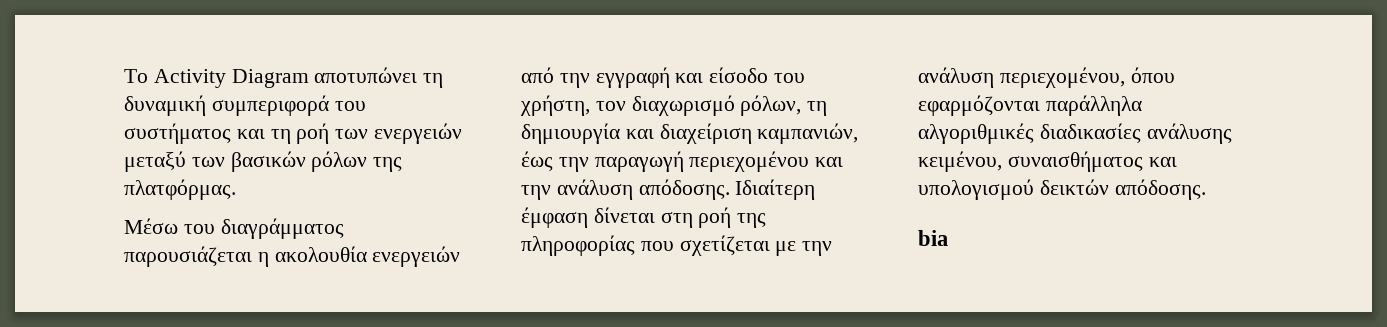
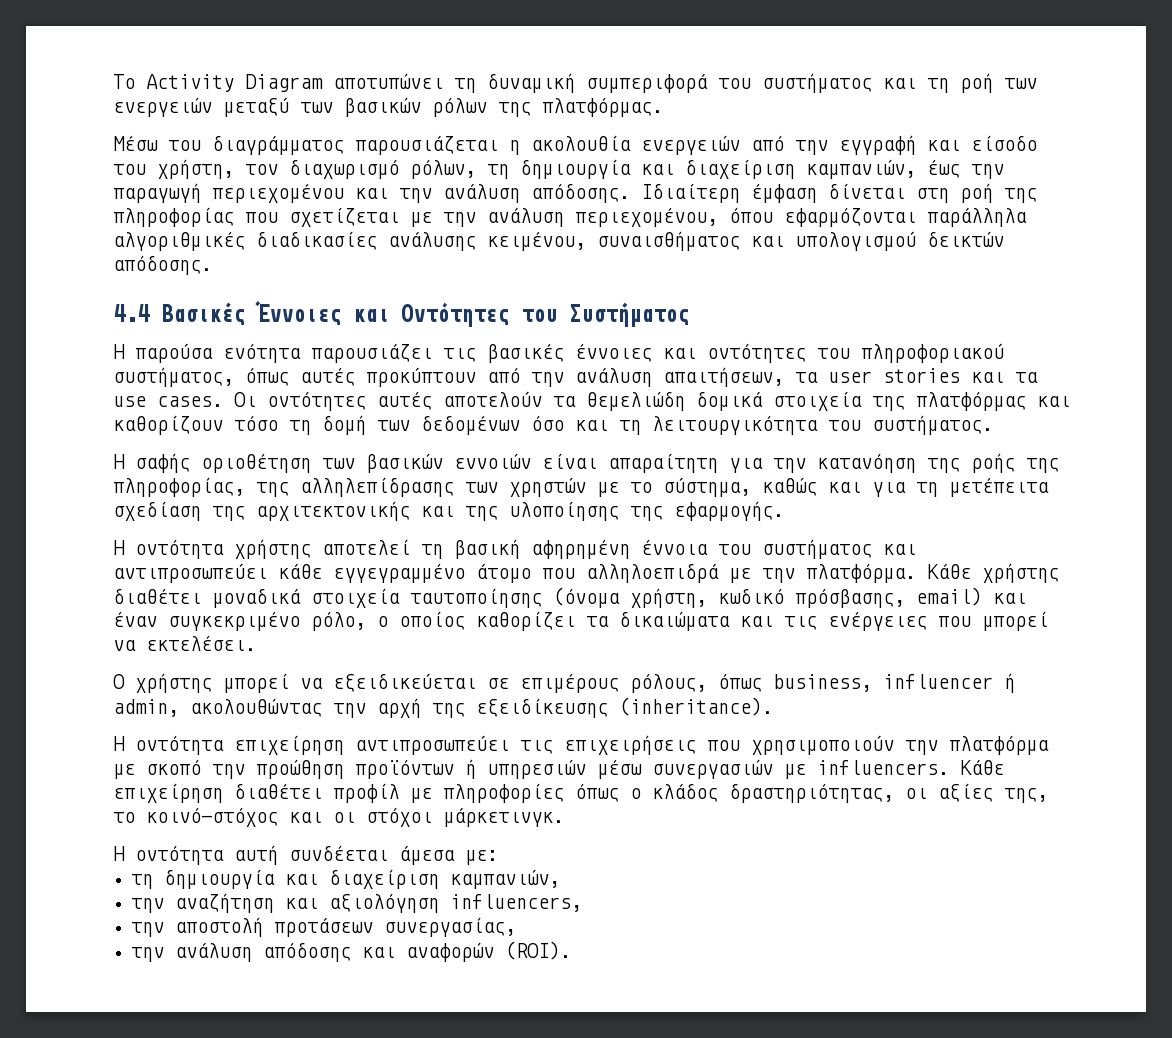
- bia
+ 4.4 Βασικές Έννοιες και Οντότητες του Συστήματος
+ Η παρούσα ενότητα παρουσιάζει τις βασικές έννοιες και οντότητες του πληροφοριακού συστήματος, όπως αυτές προκύπτουν από την ανάλυση απαιτήσεων, τα user stories και τα use cases. Οι οντότητες αυτές αποτελούν τα θεμελιώδη δομικά στοιχεία της πλατφόρμας και καθορίζουν τόσο τη δομή των δεδομένων όσο και τη λειτουργικότητα του συστήματος.
+ Η σαφής οριοθέτηση των βασικών εννοιών είναι απαραίτητη για την κατανόηση της ροής της πληροφορίας, της αλληλεπίδρασης των χρηστών με το σύστημα, καθώς και για τη μετέπειτα σχεδίαση της αρχιτεκτονικής και της υλοποίησης της εφαρμογής.
+ Η οντότητα χρήστης αποτελεί τη βασική αφηρημένη έννοια του συστήματος και αντιπροσωπεύει κάθε εγγεγραμμένο άτομο που αλληλοεπιδρά με την πλατφόρμα. Κάθε χρήστης διαθέτει μοναδικά στοιχεία ταυτοποίησης (όνομα χρήστη, κωδικό πρόσβασης, email) και έναν συγκεκριμένο ρόλο, ο οποίος καθορίζει τα δικαιώματα και τις ενέργειες που μπορεί να εκτελέσει.
+ Ο χρήστης μπορεί να εξειδικεύεται σε επιμέρους ρόλους, όπως business, influencer ή admin, ακολουθώντας την αρχή της εξειδίκευσης (inheritance).
+ Η οντότητα επιχείρηση αντιπροσωπεύει τις επιχειρήσεις που χρησιμοποιούν την πλατφόρμα με σκοπό την προώθηση προϊόντων ή υπηρεσιών μέσω συνεργασιών με influencers. Κάθε επιχείρηση διαθέτει προφίλ με πληροφορίες όπως ο κλάδος δραστηριότητας, οι αξίες της, το κοινό-στόχος και οι στόχοι μάρκετινγκ.
+ Η οντότητα αυτή συνδέεται άμεσα με:
+ τη δημιουργία και διαχείριση καμπανιών,
+ την αναζήτηση και αξιολόγηση influencers,
+ την αποστολή προτάσεων συνεργασίας,
+ την ανάλυση απόδοσης και αναφορών (ROI).

